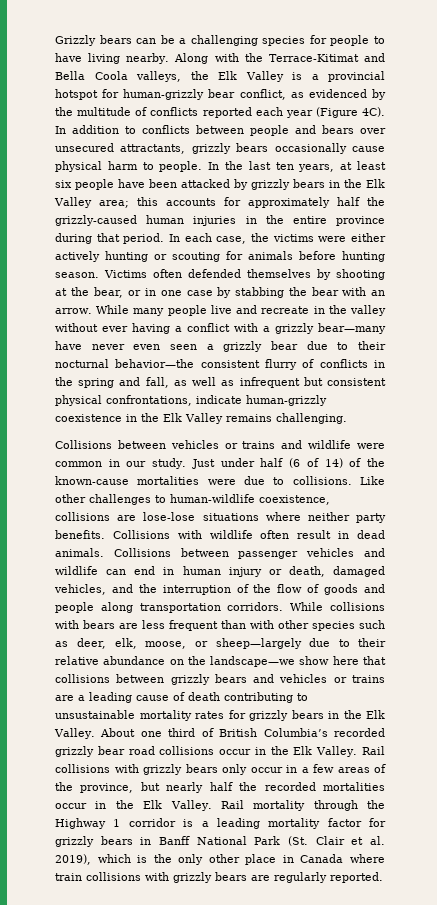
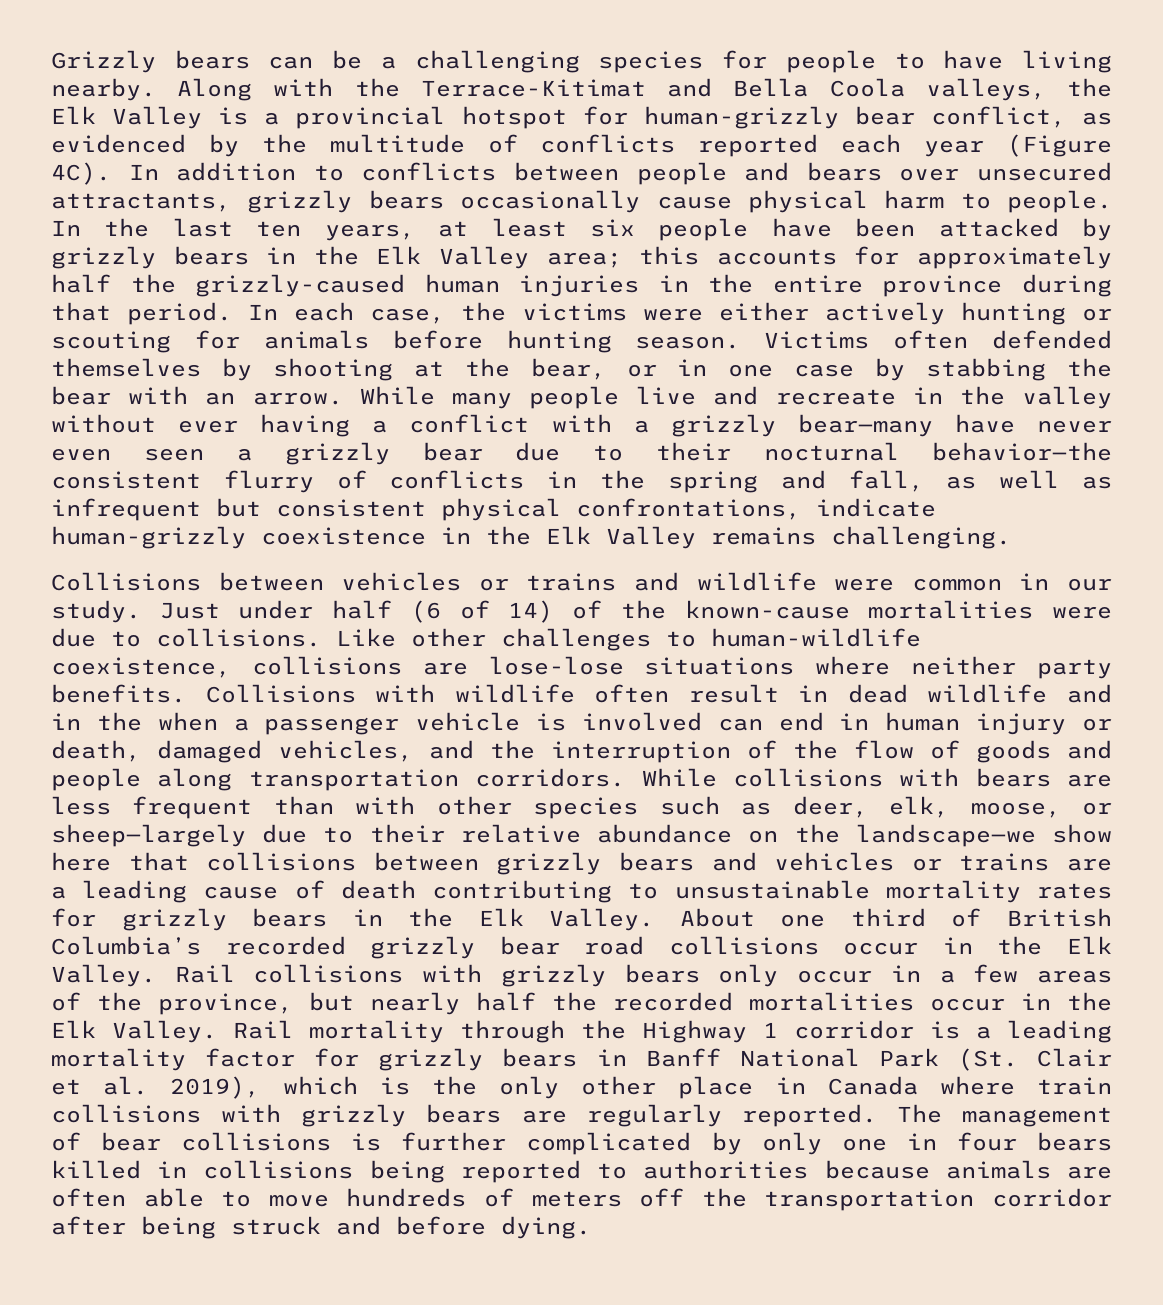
- Collisions with wildlife often result in dead animals. Collisions between passenger vehicles and wildlife can end in human injury or death, damaged vehicles, and the interruption of the flow of goods and people along transportation corridors.
+ Collisions with wildlife often result in dead wildlife and in the when a passenger vehicle is involved can end in human injury or death, damaged vehicles, and the interruption of the flow of goods and people along transportation corridors.
+ The management of bear collisions is further complicated by only one in four bears killed in collisions being reported to authorities because animals are often able to move hundreds of meters off the transportation corridor after being struck and before dying.

